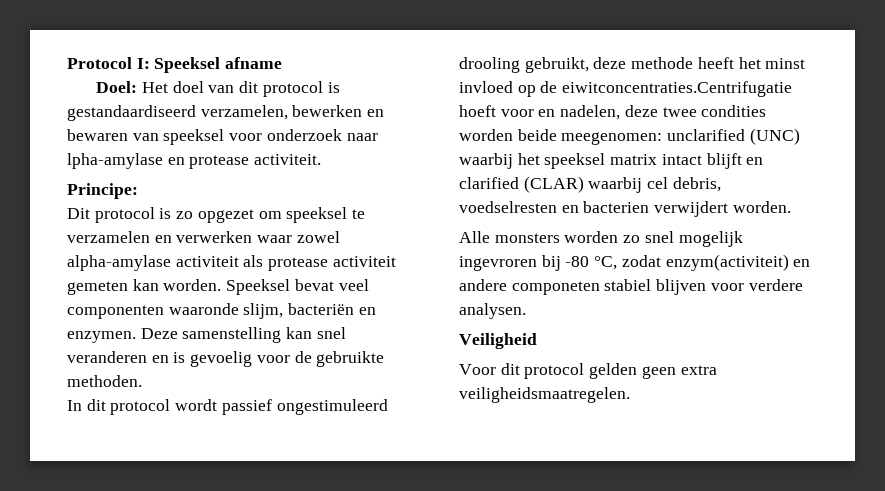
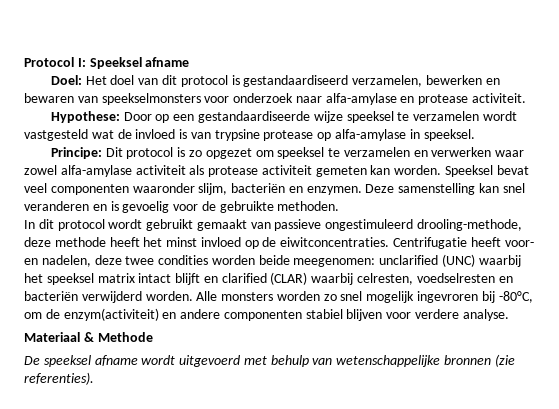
- Doel: Het doel van dit protocol is gestandaardiseerd verzamelen, bewerken en bewaren van speeksel voor onderzoek naar lpha-amylase en protease activiteit.
+ Doel: Het doel van dit protocol is gestandaardiseerd verzamelen, bewerken en bewaren van speekselmonsters voor onderzoek naar alfa-amylase en protease activiteit.
+ Hypothese: Door op een gestandaardiseerde wijze speeksel te verzamelen wordt vastgesteld wat de invloed is van trypsine protease op alfa-amylase in speeksel.
- Principe:
- Dit protocol is zo opgezet om speeksel te verzamelen en verwerken waar zowel alpha-amylase activiteit als protease activiteit gemeten kan worden.
+ Principe: Dit protocol is zo opgezet om speeksel te verzamelen en verwerken waar zowel alfa-amylase activiteit als protease activiteit gemeten kan worden.
- Speeksel bevat veel componenten waaronde slijm, bacteriën en enzymen.
+ Speeksel bevat veel componenten waaronder slijm, bacteriën en enzymen.
- In dit protocol wordt passief ongestimuleerd drooling gebruikt, deze methode heeft het minst invloed op de eiwitconcentraties.Centrifugatie hoeft voor en nadelen, deze twee condities worden beide meegenomen: unclarified (UNC) waarbij het speeksel matrix intact blijft en clarified (CLAR) waarbij cel debris, voedselresten en bacterien verwijdert worden.
- Alle monsters worden zo snel mogelijk ingevroren bij -80 °C, zodat enzym(activiteit) en andere componeten stabiel blijven voor verdere analysen.
- Veiligheid
- Voor dit protocol gelden geen extra veiligheidsmaatregelen.
+ In dit protocol wordt gebruikt gemaakt van passieve ongestimuleerd drooling-methode, deze methode heeft het minst invloed op de eiwitconcentraties. Centrifugatie heeft voor- en nadelen, deze twee condities worden beide meegenomen: unclarified (UNC) waarbij het speeksel matrix intact blijft en clarified (CLAR) waarbij celresten, voedselresten en bacteriën verwijderd worden. Alle monsters worden zo snel mogelijk ingevroren bij -80°C, om de enzym(activiteit) en andere componenten stabiel blijven voor verdere analyse.
+ Materiaal & Methode
+ De speeksel afname wordt uitgevoerd met behulp van wetenschappelijke bronnen (zie referenties).

